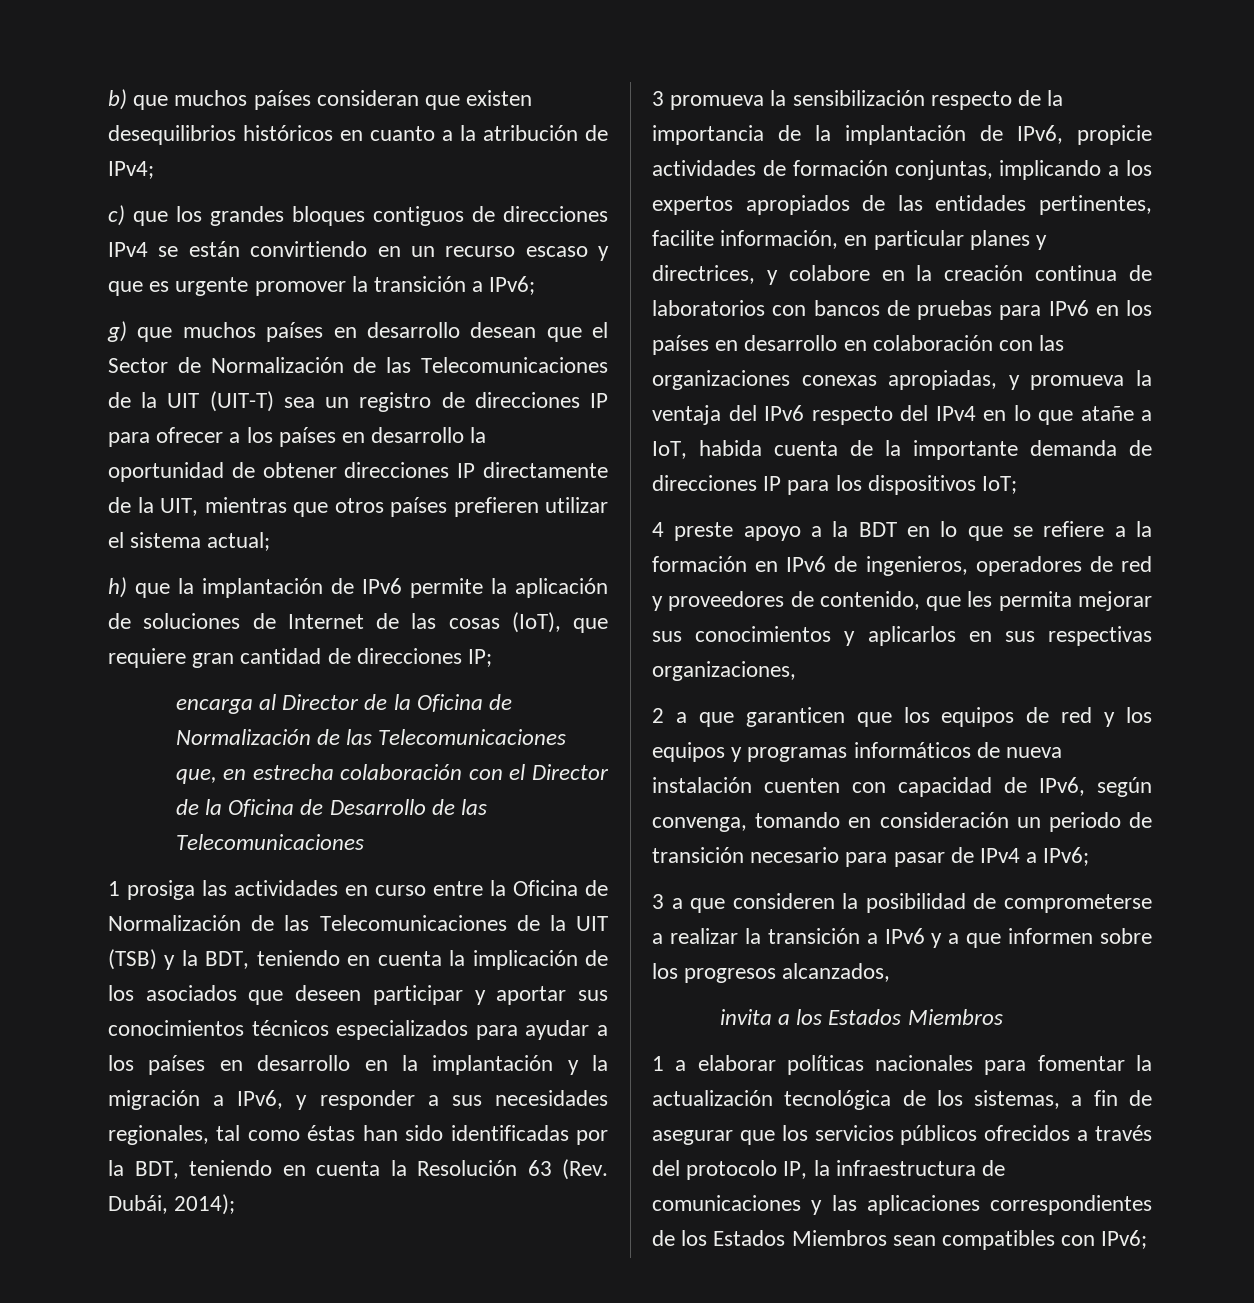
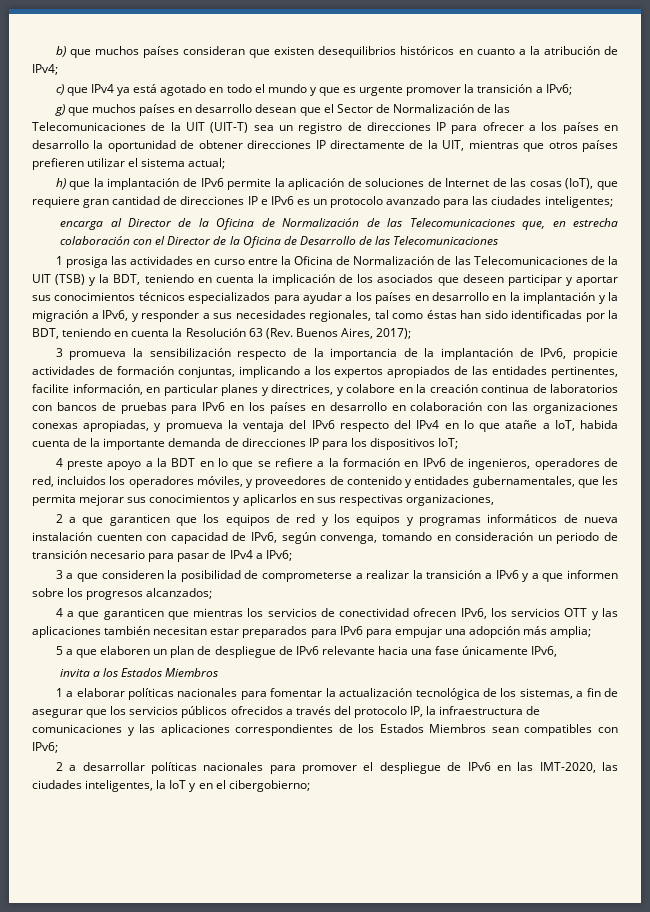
- c) que los grandes bloques contiguos de direcciones IPv4 se están convirtiendo en un recurso escaso y que es urgente promover la transición a IPv6;
+ c) que IPv4 ya está agotado en todo el mundo y que es urgente promover la transición a IPv6;
- h) que la implantación de IPv6 permite la aplicación de soluciones de Internet de las cosas (IoT), que requiere gran cantidad de direcciones IP;
+ h) que la implantación de IPv6 permite la aplicación de soluciones de Internet de las cosas (IoT), que requiere gran cantidad de direcciones IP e IPv6 es un protocolo avanzado para las ciudades inteligentes;
- 1 prosiga las actividades en curso entre la Oficina de Normalización de las Telecomunicaciones de la UIT (TSB) y la BDT, teniendo en cuenta la implicación de los asociados que deseen participar y aportar sus conocimientos técnicos especializados para ayudar a los países en desarrollo en la implantación y la migración a IPv6, y responder a sus necesidades regionales, tal como éstas han sido identificadas por la BDT, teniendo en cuenta la Resolución 63 (Rev. Dubái, 2014);
+ 1 prosiga las actividades en curso entre la Oficina de Normalización de las Telecomunicaciones de la UIT (TSB) y la BDT, teniendo en cuenta la implicación de los asociados que deseen participar y aportar sus conocimientos técnicos especializados para ayudar a los países en desarrollo en la implantación y la migración a IPv6, y responder a sus necesidades regionales, tal como éstas han sido identificadas por la BDT, teniendo en cuenta la Resolución 63 (Rev. Buenos Aires, 2017);
- 4 preste apoyo a la BDT en lo que se refiere a la formación en IPv6 de ingenieros, operadores de red y proveedores de contenido, que les permita mejorar sus conocimientos y aplicarlos en sus respectivas organizaciones,
+ 4 preste apoyo a la BDT en lo que se refiere a la formación en IPv6 de ingenieros, operadores de red, incluidos los operadores móviles, y proveedores de contenido y entidades gubernamentales, que les permita mejorar sus conocimientos y aplicarlos en sus respectivas organizaciones,
- 3 a que consideren la posibilidad de comprometerse a realizar la transición a IPv6 y a que informen sobre los progresos alcanzados,
+ 3 a que consideren la posibilidad de comprometerse a realizar la transición a IPv6 y a que informen sobre los progresos alcanzados;
+ 4 a que garanticen que mientras los servicios de conectividad ofrecen IPv6, los servicios OTT y las aplicaciones también necesitan estar preparados para IPv6 para empujar una adopción más amplia;
+ 5 a que elaboren un plan de despliegue de IPv6 relevante hacia una fase únicamente IPv6,
+ 2 a desarrollar políticas nacionales para promover el despliegue de IPv6 en las IMT-2020, las ciudades inteligentes, la IoT y en el cibergobierno;

